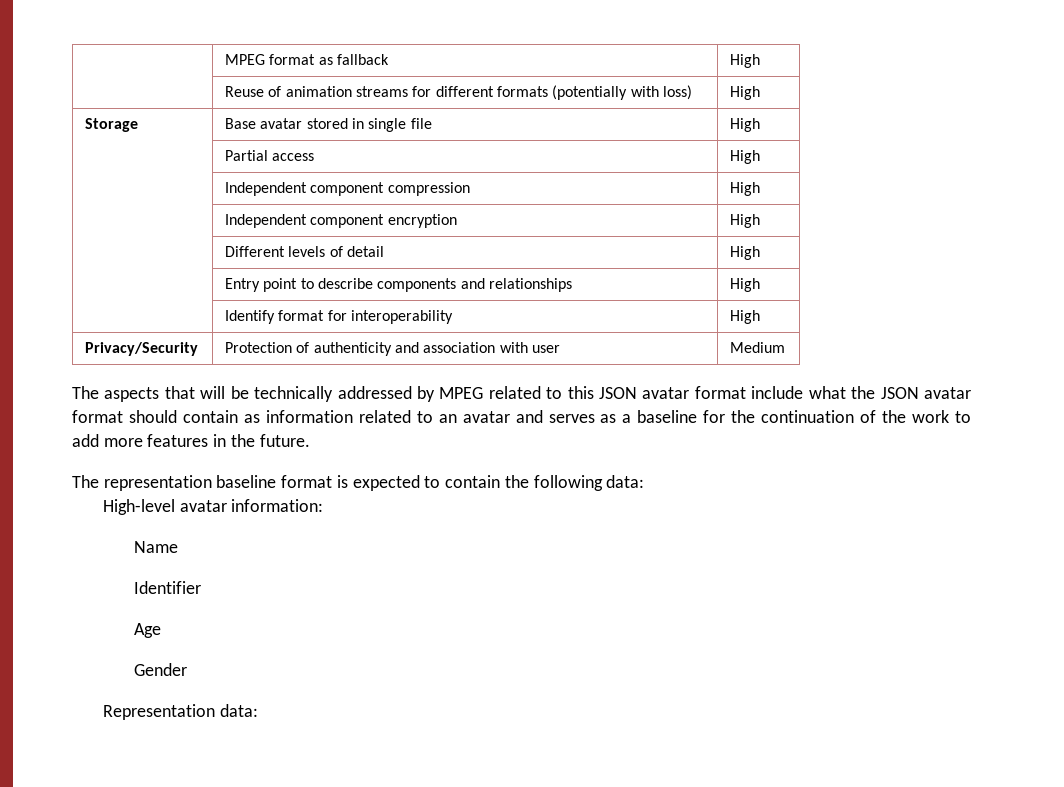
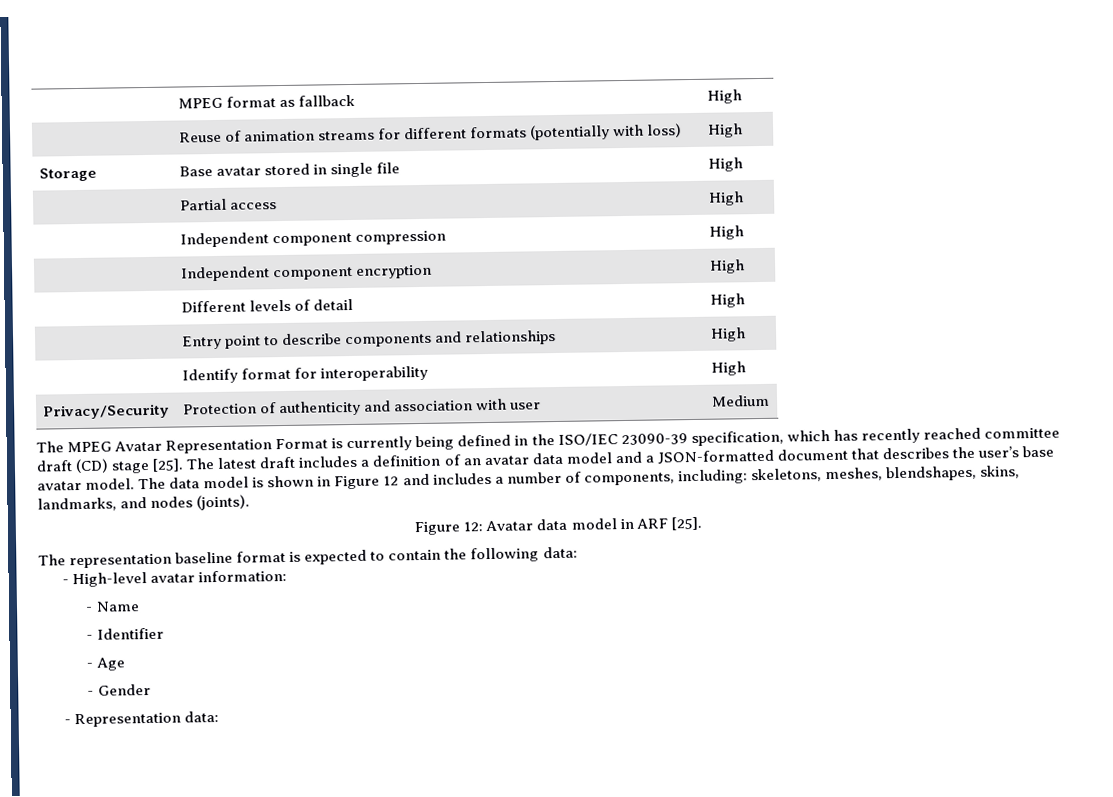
- The aspects that will be technically addressed by MPEG related to this JSON avatar format include what the JSON avatar format should contain as information related to an avatar and serves as a baseline for the continuation of the work to add more features in the future.
+ The MPEG Avatar Representation Format is currently being defined in the ISO/IEC 23090-39 specification, which has recently reached committee draft (CD) stage [25]. The latest draft includes a definition of an avatar data model and a JSON-formatted document that describes the user’s base avatar model. The data model is shown in Figure 12 and includes a number of components, including: skeletons, meshes, blendshapes, skins, landmarks, and nodes (joints).
+ Figure 12: Avatar data model in ARF [25].
- High-level avatar information:
+ - High-level avatar information:
- Name
+ - Name
- Identifier
+ - Identifier
- Age
+ - Age
- Gender
+ - Gender
- Representation data:
+ - Representation data:

